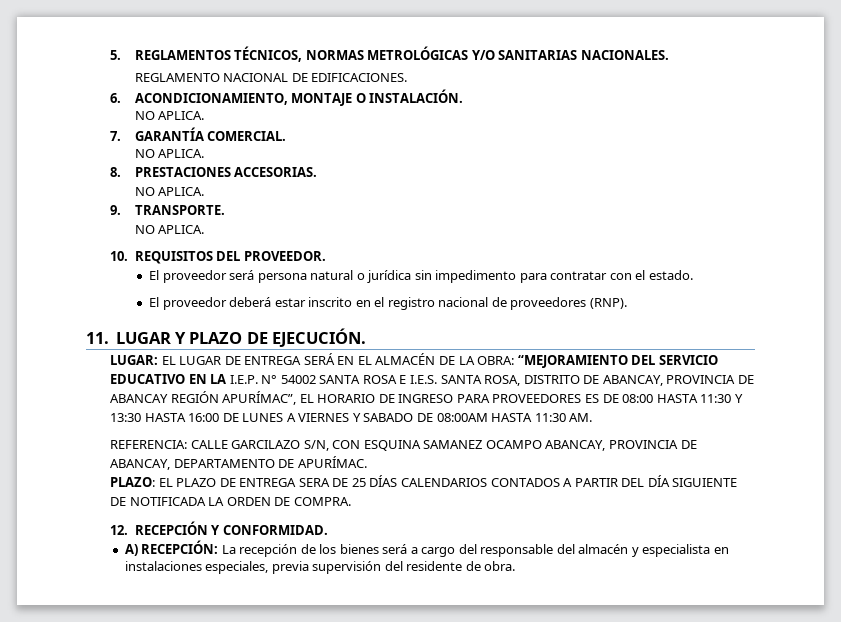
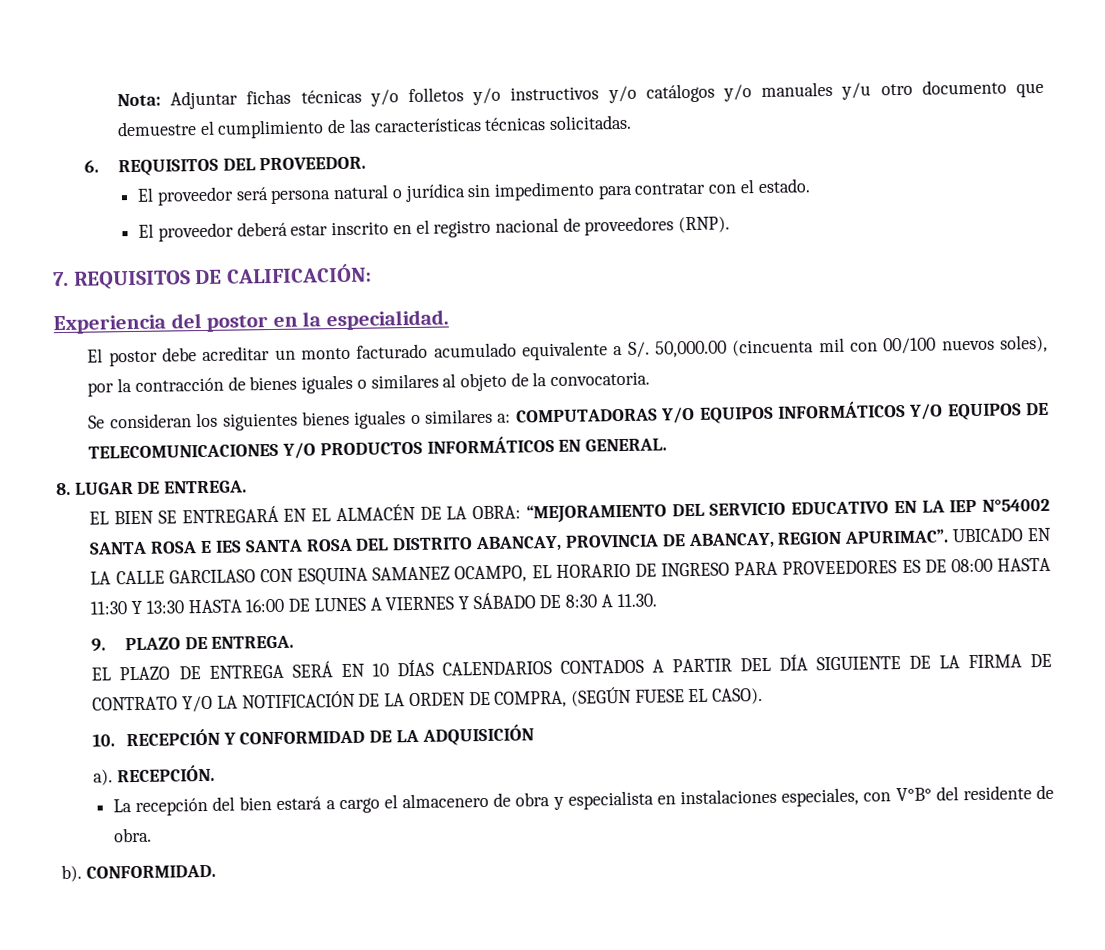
- 5. REGLAMENTOS TÉCNICOS, NORMAS METROLÓGICAS Y/O SANITARIAS NACIONALES.
- REGLAMENTO NACIONAL DE EDIFICACIONES.
- 6. ACONDICIONAMIENTO, MONTAJE O INSTALACIÓN.
- NO APLICA.
- 7. GARANTÍA COMERCIAL.
- NO APLICA.
- 8. PRESTACIONES ACCESORIAS.
- NO APLICA.
- 9. TRANSPORTE.
- NO APLICA.
- 10. REQUISITOS DEL PROVEEDOR.
+ Nota: Adjuntar fichas técnicas y/o folletos y/o instructivos y/o catálogos y/o manuales y/u otro documento que demuestre el cumplimiento de las características técnicas solicitadas.
+ 6. REQUISITOS DEL PROVEEDOR.
- 11. LUGAR Y PLAZO DE EJECUCIÓN.
- LUGAR: EL LUGAR DE ENTREGA SERÁ EN EL ALMACÉN DE LA OBRA: “MEJORAMIENTO DEL SERVICIO EDUCATIVO EN LA I.E.P. N° 54002 SANTA ROSA E I.E.S. SANTA ROSA, DISTRITO DE ABANCAY, PROVINCIA DE ABANCAY REGIÓN APURÍMAC”, EL HORARIO DE INGRESO PARA PROVEEDORES ES DE 08:00 HASTA 11:30 Y 13:30 HASTA 16:00 DE LUNES A VIERNES Y SABADO DE 08:00AM HASTA 11:30 AM.
- REFERENCIA: CALLE GARCILAZO S/N, CON ESQUINA SAMANEZ OCAMPO ABANCAY, PROVINCIA DE ABANCAY, DEPARTAMENTO DE APURÍMAC.
- PLAZO: EL PLAZO DE ENTREGA SERA DE 25 DÍAS CALENDARIOS CONTADOS A PARTIR DEL DÍA SIGUIENTE DE NOTIFICADA LA ORDEN DE COMPRA.
- 12. RECEPCIÓN Y CONFORMIDAD.
- A) RECEPCIÓN: La recepción de los bienes será a cargo del responsable del almacén y especialista en instalaciones especiales, previa supervisión del residente de obra.
+ 7. REQUISITOS DE CALIFICACIÓN:
+ Experiencia del postor en la especialidad.
+ El postor debe acreditar un monto facturado acumulado equivalente a S/. 50,000.00 (cincuenta mil con 00/100 nuevos soles), por la contracción de bienes iguales o similares al objeto de la convocatoria.
+ Se consideran los siguientes bienes iguales o similares a: COMPUTADORAS Y/O EQUIPOS INFORMÁTICOS Y/O EQUIPOS DE TELECOMUNICACIONES Y/O PRODUCTOS INFORMÁTICOS EN GENERAL.
+ 8. LUGAR DE ENTREGA.
+ EL BIEN SE ENTREGARÁ EN EL ALMACÉN DE LA OBRA: “MEJORAMIENTO DEL SERVICIO EDUCATIVO EN LA IEP N°54002 SANTA ROSA E IES SANTA ROSA DEL DISTRITO ABANCAY, PROVINCIA DE ABANCAY, REGION APURIMAC”. UBICADO EN LA CALLE GARCILASO CON ESQUINA SAMANEZ OCAMPO, EL HORARIO DE INGRESO PARA PROVEEDORES ES DE 08:00 HASTA 11:30 Y 13:30 HASTA 16:00 DE LUNES A VIERNES Y SÁBADO DE 8:30 A 11.30.
+ 9. PLAZO DE ENTREGA.
+ EL PLAZO DE ENTREGA SERÁ EN 10 DÍAS CALENDARIOS CONTADOS A PARTIR DEL DÍA SIGUIENTE DE LA FIRMA DE CONTRATO Y/O LA NOTIFICACIÓN DE LA ORDEN DE COMPRA, (SEGÚN FUESE EL CASO).
+ 10. RECEPCIÓN Y CONFORMIDAD DE LA ADQUISICIÓN
+ a). RECEPCIÓN.
+ La recepción del bien estará a cargo el almacenero de obra y especialista en instalaciones especiales, con V°B° del residente de obra.
+ b). CONFORMIDAD.

